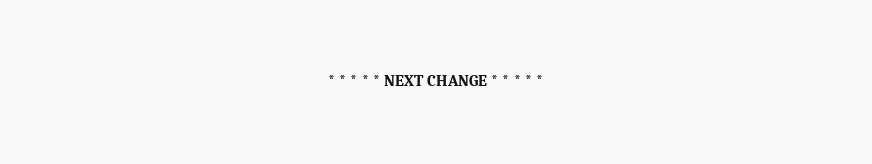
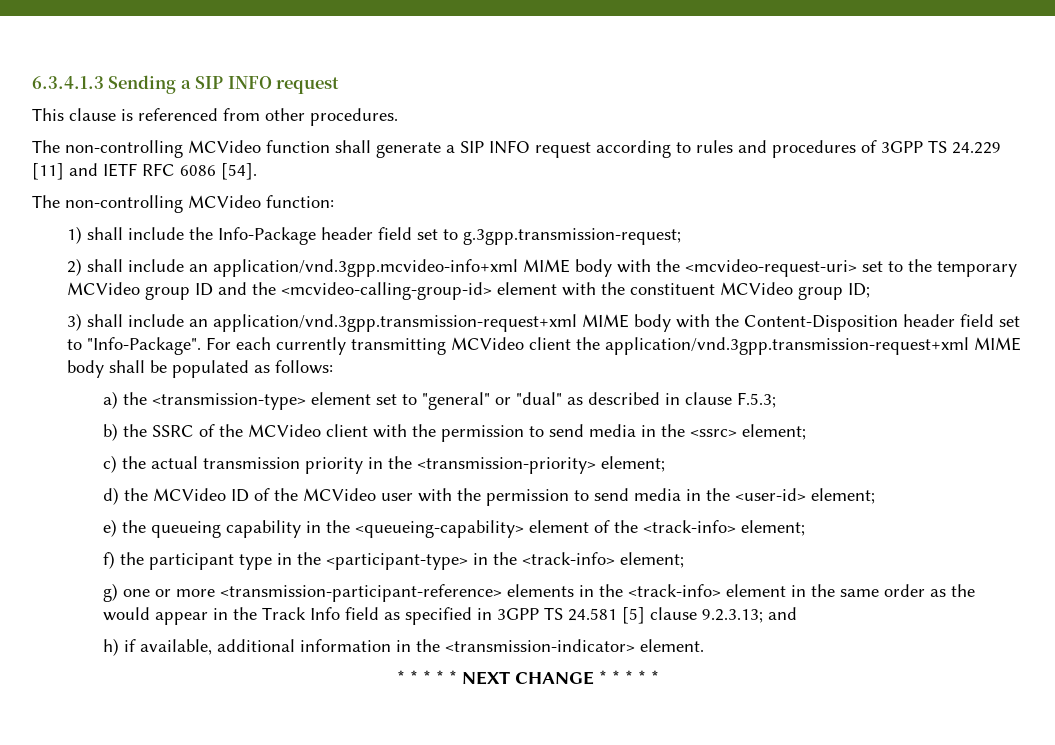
+ 6.3.4.1.3 Sending a SIP INFO request
+ This clause is referenced from other procedures.
+ The non-controlling MCVideo function shall generate a SIP INFO request according to rules and procedures of 3GPP TS 24.229 [11] and IETF RFC 6086 [54].
+ The non-controlling MCVideo function:
+ 1) shall include the Info-Package header field set to g.3gpp.transmission-request;
+ 2) shall include an application/vnd.3gpp.mcvideo-info+xml MIME body with the <mcvideo-request-uri> set to the temporary MCVideo group ID and the <mcvideo-calling-group-id> element with the constituent MCVideo group ID;
+ 3) shall include an application/vnd.3gpp.transmission-request+xml MIME body with the Content-Disposition header field set to "Info-Package". For each currently transmitting MCVideo client the application/vnd.3gpp.transmission-request+xml MIME body shall be populated as follows:
+ a) the <transmission-type> element set to "general" or "dual" as described in clause F.5.3;
+ b) the SSRC of the MCVideo client with the permission to send media in the <ssrc> element;
+ c) the actual transmission priority in the <transmission-priority> element;
+ d) the MCVideo ID of the MCVideo user with the permission to send media in the <user-id> element;
+ e) the queueing capability in the <queueing-capability> element of the <track-info> element;
+ f) the participant type in the <participant-type> in the <track-info> element;
+ g) one or more <transmission-participant-reference> elements in the <track-info> element in the same order as the would appear in the Track Info field as specified in 3GPP TS 24.581 [5] clause 9.2.3.13; and
+ h) if available, additional information in the <transmission-indicator> element.

